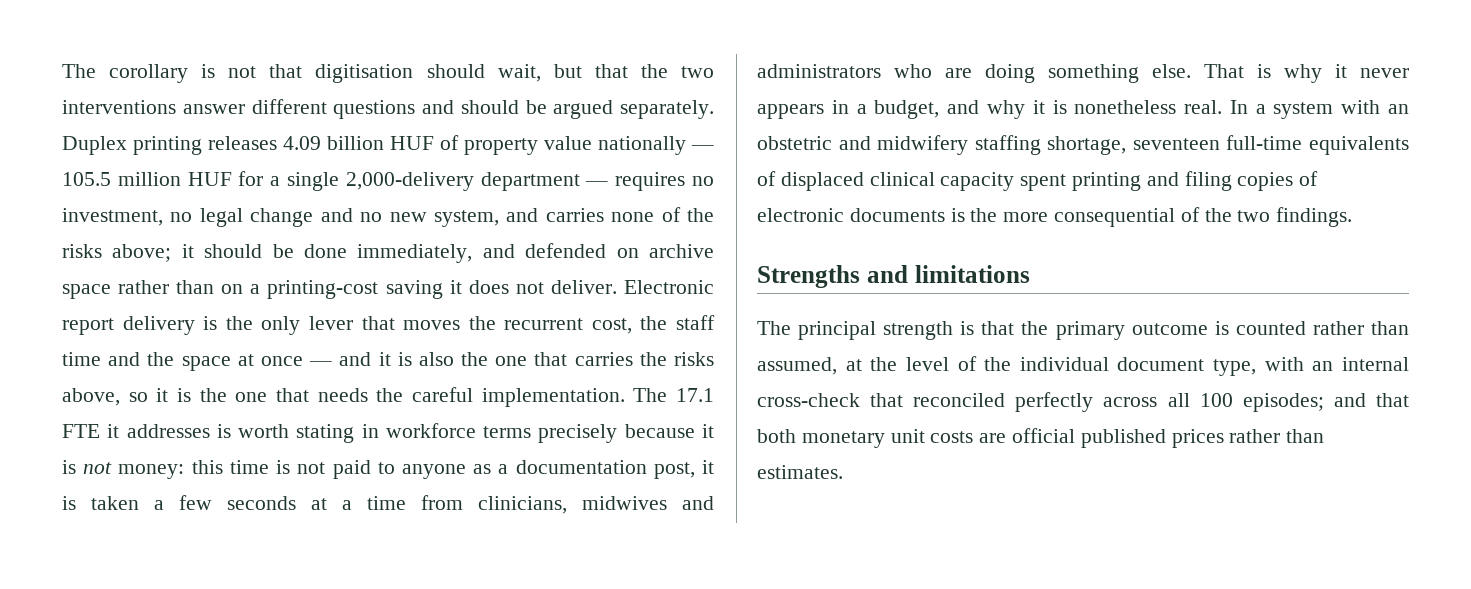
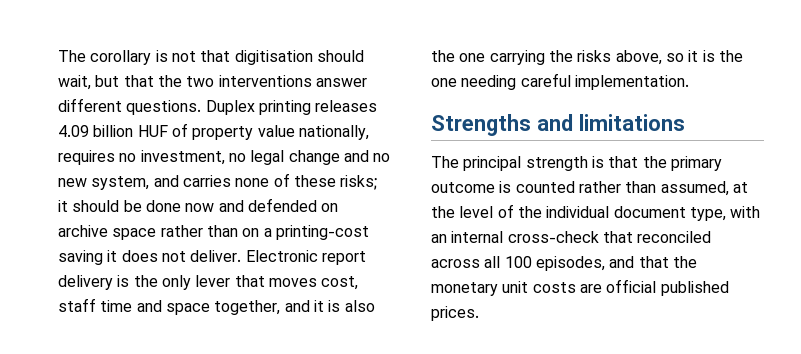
- The corollary is not that digitisation should wait, but that the two interventions answer different questions and should be argued separately.
+ The corollary is not that digitisation should wait, but that the two interventions answer different questions.
- Duplex printing releases 4.09 billion HUF of property value nationally — 105.5 million HUF for a single 2,000-delivery department — requires no investment, no legal change and no new system, and carries none of the risks above; it should be done immediately, and defended on archive space rather than on a printing-cost saving it does not deliver.
+ Duplex printing releases 4.09 billion HUF of property value nationally, requires no investment, no legal change and no new system, and carries none of these risks; it should be done now and defended on archive space rather than on a printing-cost saving it does not deliver.
- Electronic report delivery is the only lever that moves the recurrent cost, the staff time and the space at once — and it is also the one that carries the risks above, so it is the one that needs the careful implementation. The 17.1 FTE it addresses is worth stating in workforce terms precisely because it is not money: this time is not paid to anyone as a documentation post, it is taken a few seconds at a time from clinicians, midwives and administrators who are doing something else. That is why it never appears in a budget, and why it is nonetheless real. In a system with an obstetric and midwifery staffing shortage, seventeen full-time equivalents of displaced clinical capacity spent printing and filing copies of electronic documents is the more consequential of the two findings.
+ Electronic report delivery is the only lever that moves cost, staff time and space together, and it is also the one carrying the risks above, so it is the one needing careful implementation.
- The principal strength is that the primary outcome is counted rather than assumed, at the level of the individual document type, with an internal cross-check that reconciled perfectly across all 100 episodes; and that both monetary unit costs are official published prices rather than estimates.
+ The principal strength is that the primary outcome is counted rather than assumed, at the level of the individual document type, with an internal cross-check that reconciled across all 100 episodes, and that the monetary unit costs are official published prices.

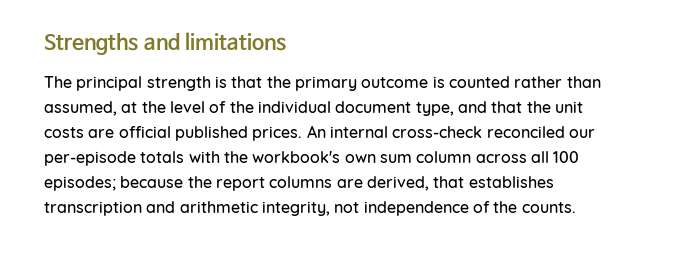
- The corollary is not that digitisation should wait, but that the two interventions answer different questions. Duplex printing releases 4.09 billion HUF of property value nationally, requires no investment, no legal change and no new system, and carries none of these risks; it should be done now and defended on archive space rather than on a printing-cost saving it does not deliver. Electronic report delivery is the only lever that moves cost, staff time and space together, and it is also the one carrying the risks above, so it is the one needing careful implementation.
- The principal strength is that the primary outcome is counted rather than assumed, at the level of the individual document type, with an internal cross-check that reconciled across all 100 episodes, and that the monetary unit costs are official published prices.
+ The principal strength is that the primary outcome is counted rather than assumed, at the level of the individual document type, and that the unit costs are official published prices.
+ An internal cross-check reconciled our per-episode totals with the workbook's own sum column across all 100 episodes; because the report columns are derived, that establishes transcription and arithmetic integrity, not independence of the counts.

